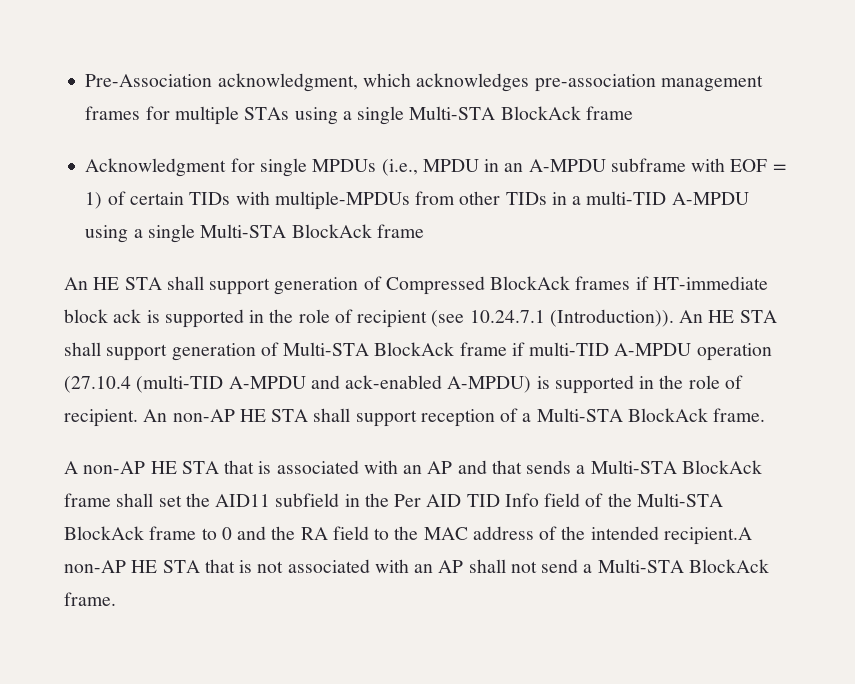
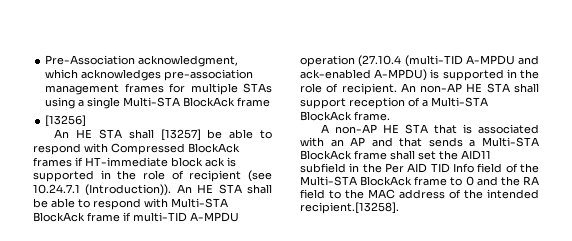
- Acknowledgment for single MPDUs (i.e., MPDU in an A-MPDU subframe with EOF = 1) of certain TIDs with multiple-MPDUs from other TIDs in a multi-TID A-MPDU using a single Multi-STA BlockAck frame
- An HE STA shall support generation of Compressed BlockAck frames if HT-immediate block ack is supported in the role of recipient (see 10.24.7.1 (Introduction)).
+ [13256]
+ An HE STA shall [13257] be able to respond with Compressed BlockAck frames if HT-immediate block ack is supported in the role of recipient (see 10.24.7.1 (Introduction)).
- An HE STA shall support generation of Multi-STA BlockAck frame if multi-TID A-MPDU operation (27.10.4 (multi-TID A-MPDU and ack-enabled A-MPDU) is supported in the role of recipient.
+ An HE STA shall be able to respond with Multi-STA BlockAck frame if multi-TID A-MPDU operation (27.10.4 (multi-TID A-MPDU and ack-enabled A-MPDU) is supported in the role of recipient.
- A non-AP HE STA that is associated with an AP and that sends a Multi-STA BlockAck frame shall set the AID11 subfield in the Per AID TID Info field of the Multi-STA BlockAck frame to 0 and the RA field to the MAC address of the intended recipient.A non-AP HE STA that is not associated with an AP shall not send a Multi-STA BlockAck frame.
+ A non-AP HE STA that is associated with an AP and that sends a Multi-STA BlockAck frame shall set the AID11 subfield in the Per AID TID Info field of the Multi-STA BlockAck frame to 0 and the RA field to the MAC address of the intended recipient.[13258].

